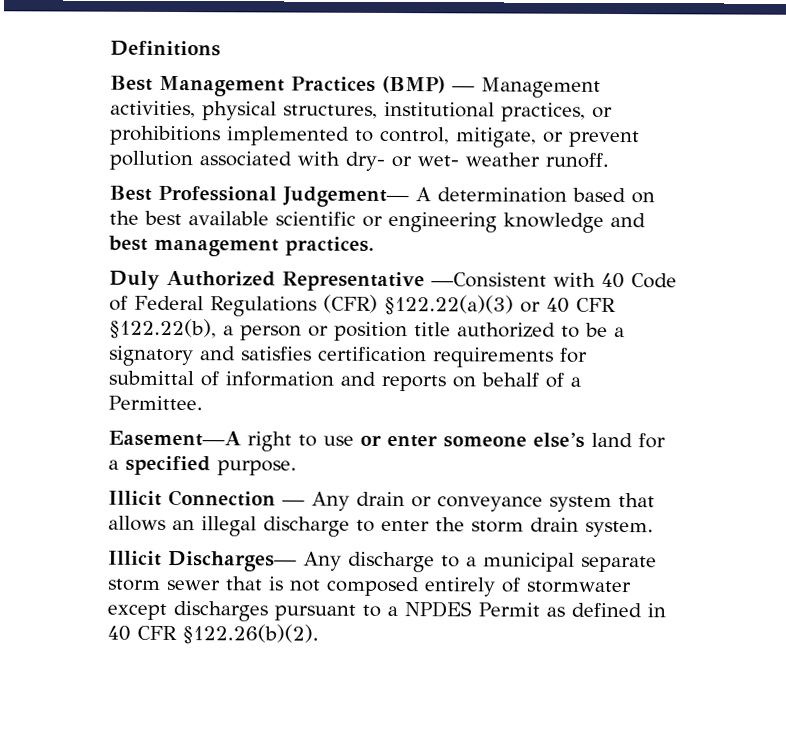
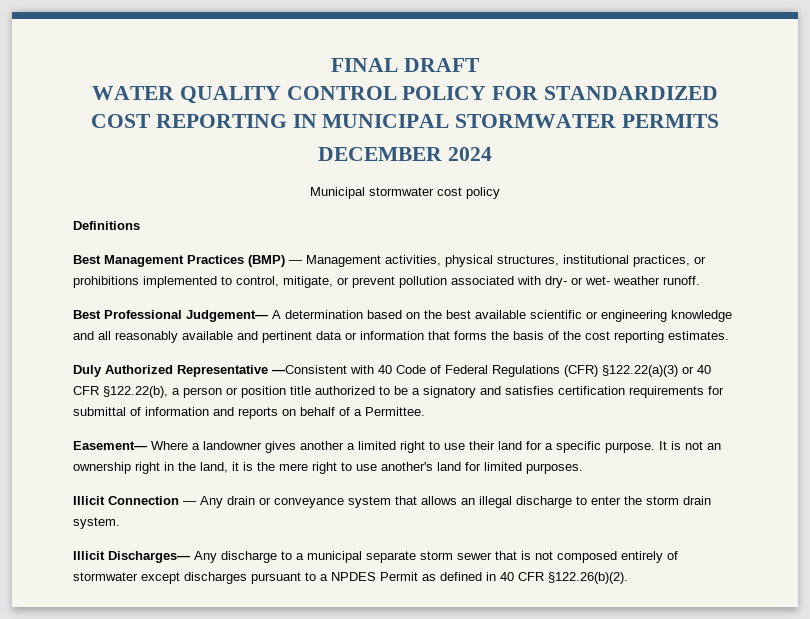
+ FINAL DRAFT
+ WATER QUALITY CONTROL POLICY FOR STANDARDIZED COST REPORTING IN MUNICIPAL STORMWATER PERMITS
+ DECEMBER 2024
+ Municipal stormwater cost policy
- Best Professional Judgement— A determination based on the best available scientific or engineering knowledge and best management practices.
+ Best Professional Judgement— A determination based on the best available scientific or engineering knowledge and all reasonably available and pertinent data or information that forms the basis of the cost reporting estimates.
- Easement—A right to use or enter someone else’s land for a specified purpose.
+ Easement— Where a landowner gives another a limited right to use their land for a specific purpose. It is not an ownership right in the land, it is the mere right to use another's land for limited purposes.

